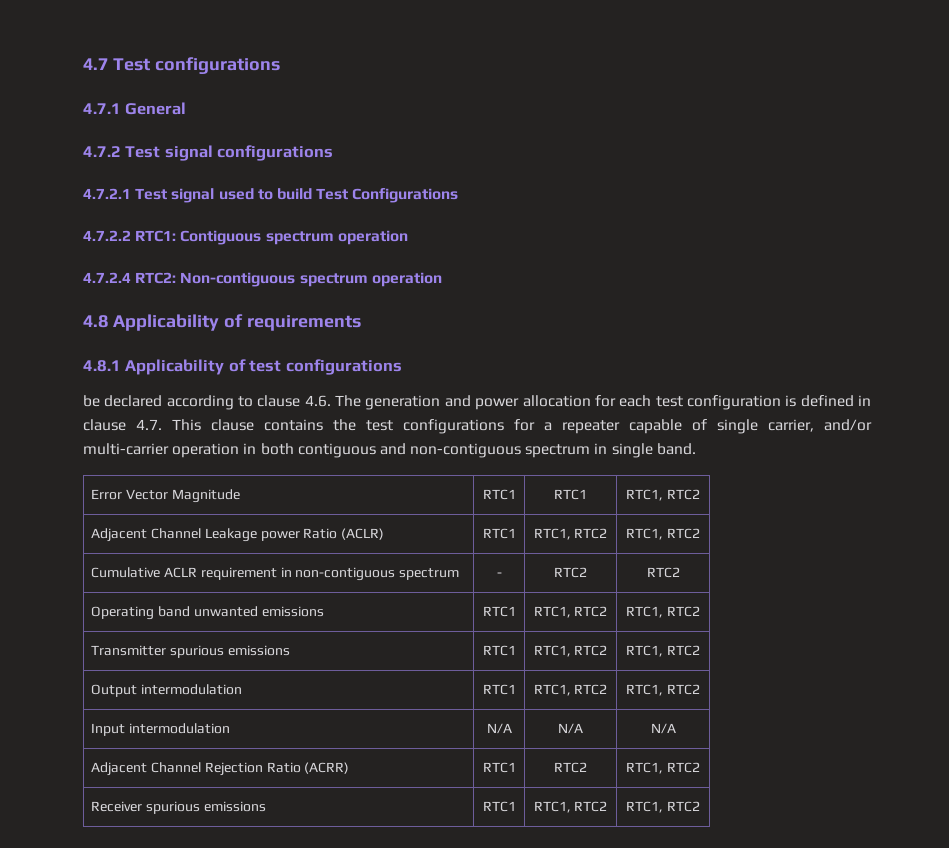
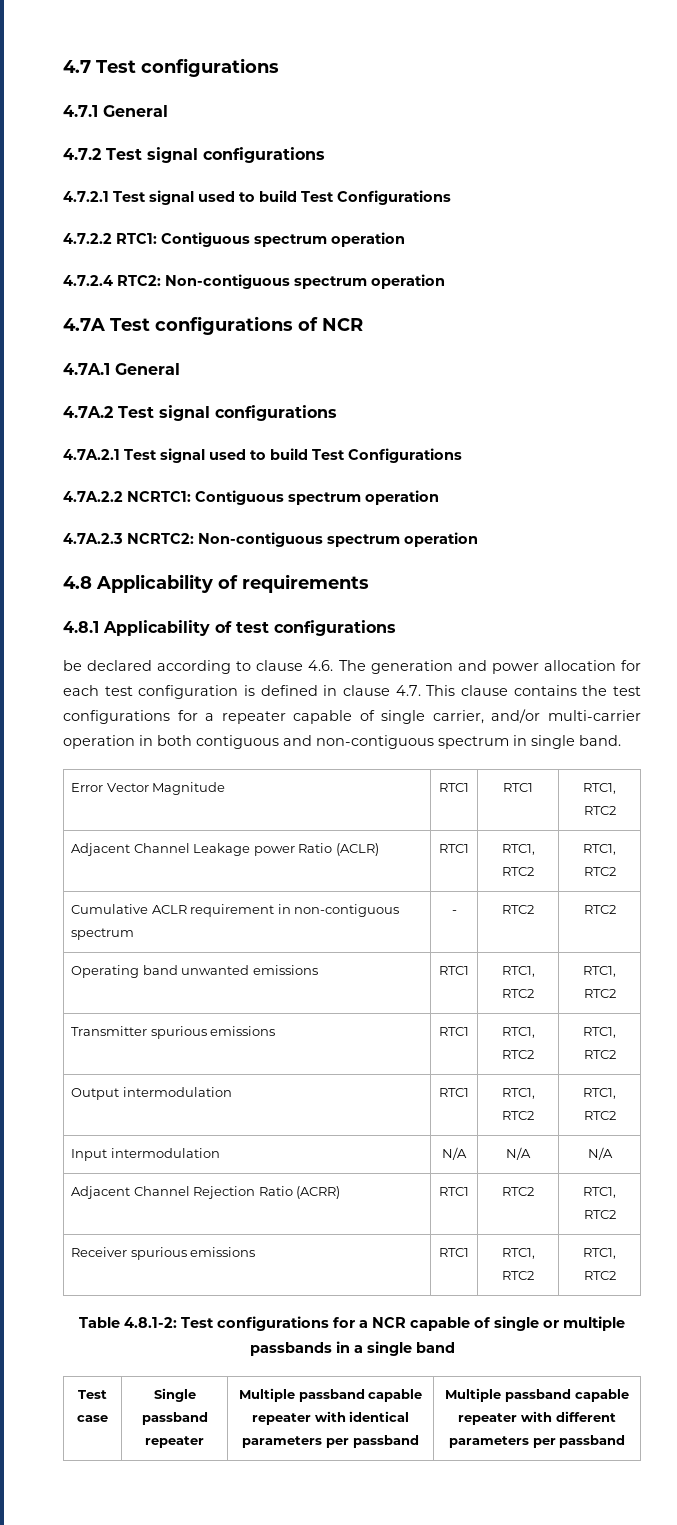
+ 4.7A Test configurations of NCR
+ 4.7A.1 General
+ 4.7A.2 Test signal configurations
+ 4.7A.2.1 Test signal used to build Test Configurations
+ 4.7A.2.2 NCRTC1: Contiguous spectrum operation
+ 4.7A.2.3 NCRTC2: Non-contiguous spectrum operation
+ Table 4.8.1-2: Test configurations for a NCR capable of single or multiple passbands in a single band
+ Test case | Single passband repeater | Multiple passband capable repeater with identical parameters per passband | Multiple passband capable repeater with different parameters per passband

